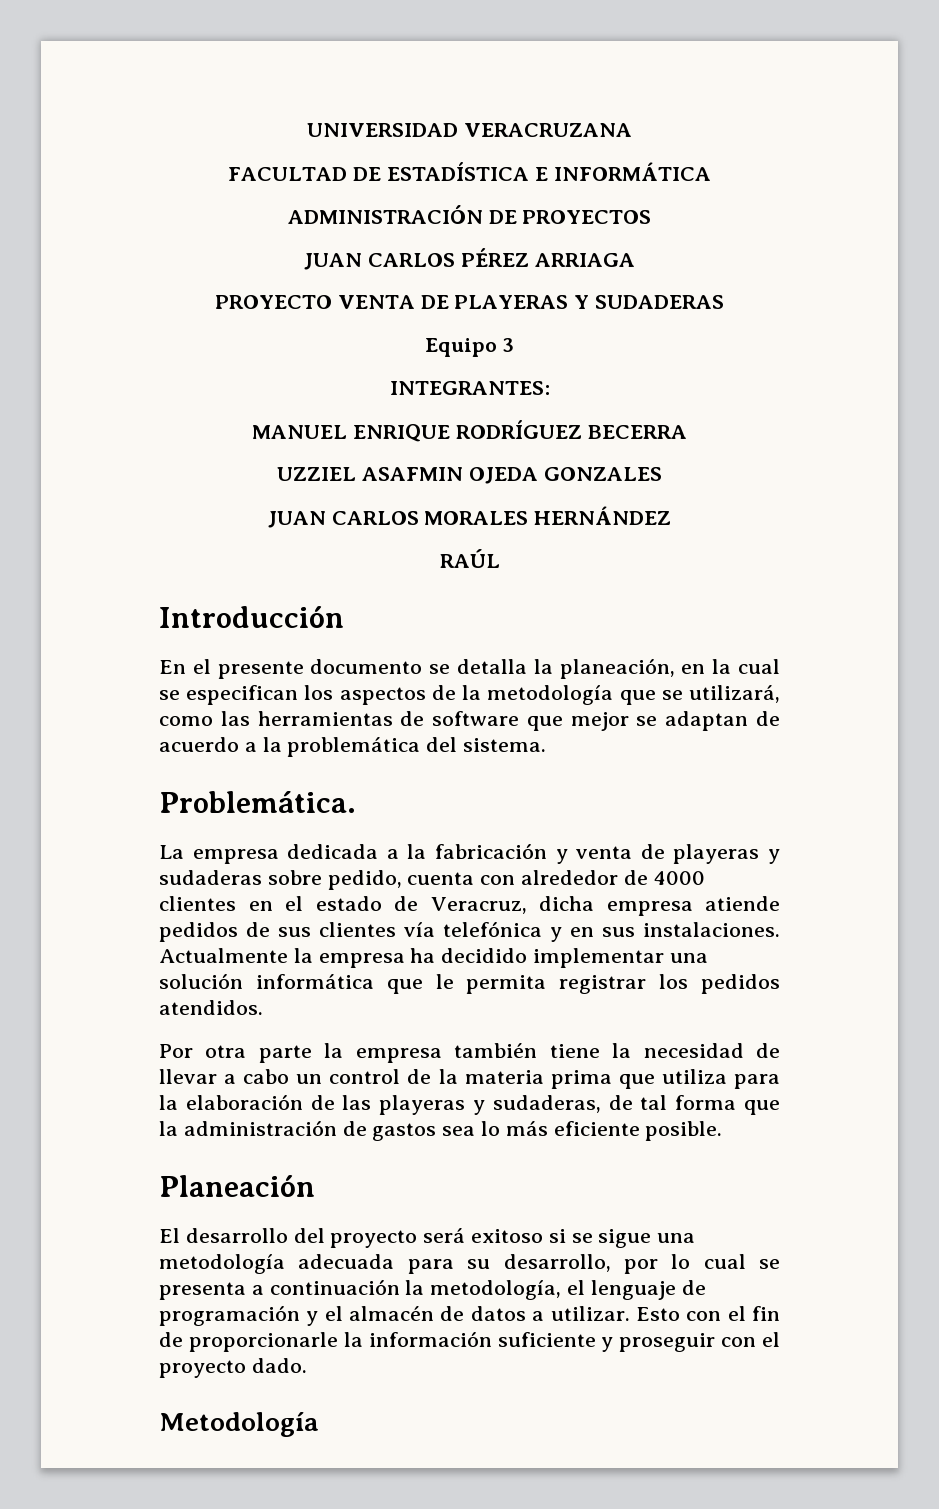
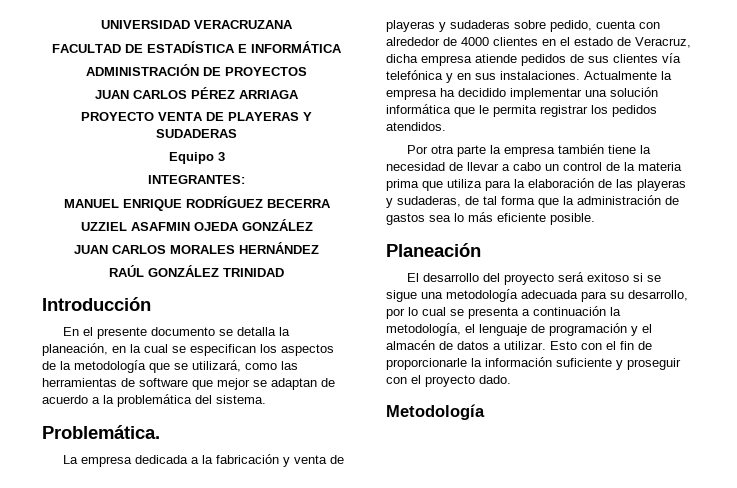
- UZZIEL ASAFMIN OJEDA GONZALES
+ UZZIEL ASAFMIN OJEDA GONZÁLEZ
- RAÚL
+ RAÚL GONZÁLEZ TRINIDAD

